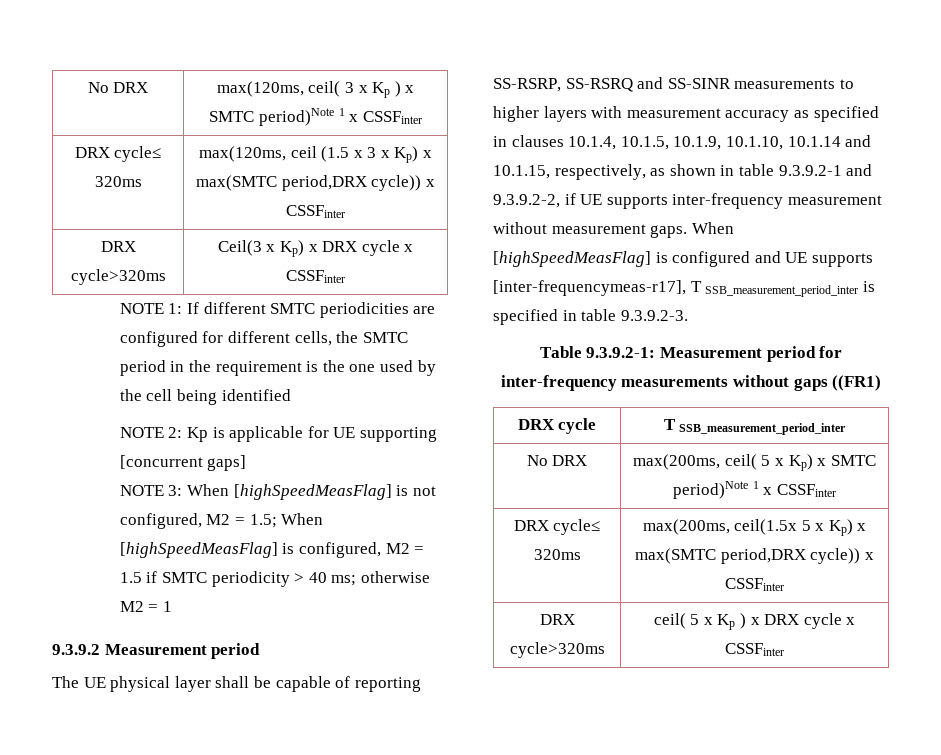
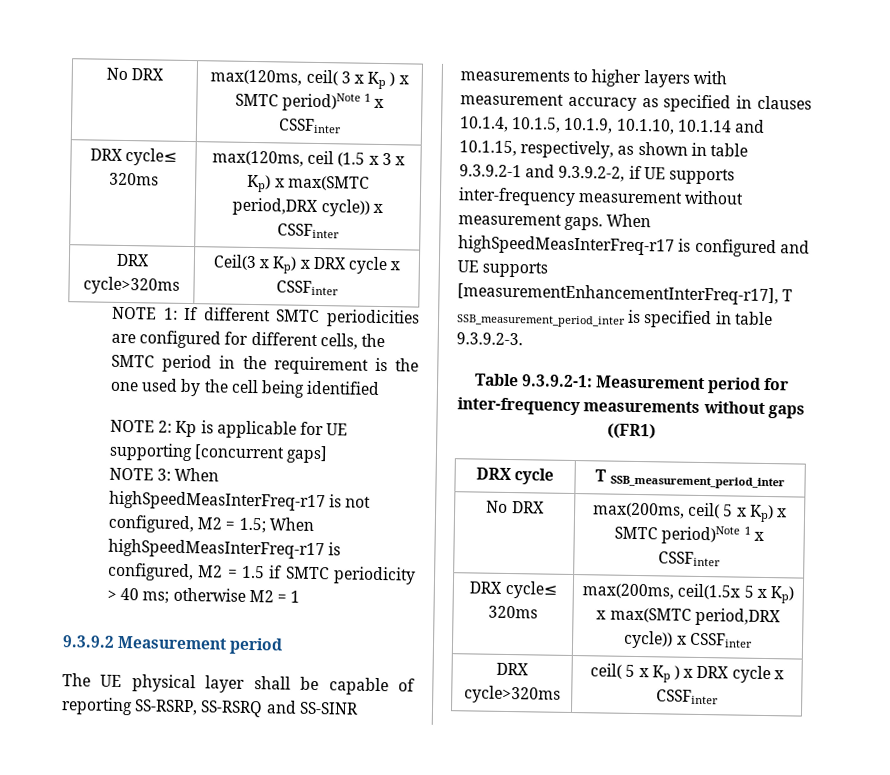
- NOTE 3: When [highSpeedMeasFlag] is not configured, M2 = 1.5; When [highSpeedMeasFlag] is configured, M2 = 1.5 if SMTC periodicity > 40 ms; otherwise M2 = 1
+ NOTE 3: When highSpeedMeasInterFreq-r17 is not configured, M2 = 1.5; When highSpeedMeasInterFreq-r17 is configured, M2 = 1.5 if SMTC periodicity > 40 ms; otherwise M2 = 1
- When [highSpeedMeasFlag] is configured and UE supports [inter-frequencymeas-r17], T SSB_measurement_period_inter is specified in table 9.3.9.2-3.
+ When highSpeedMeasInterFreq-r17 is configured and UE supports [measurementEnhancementInterFreq-r17], T SSB_measurement_period_inter is specified in table 9.3.9.2-3.

